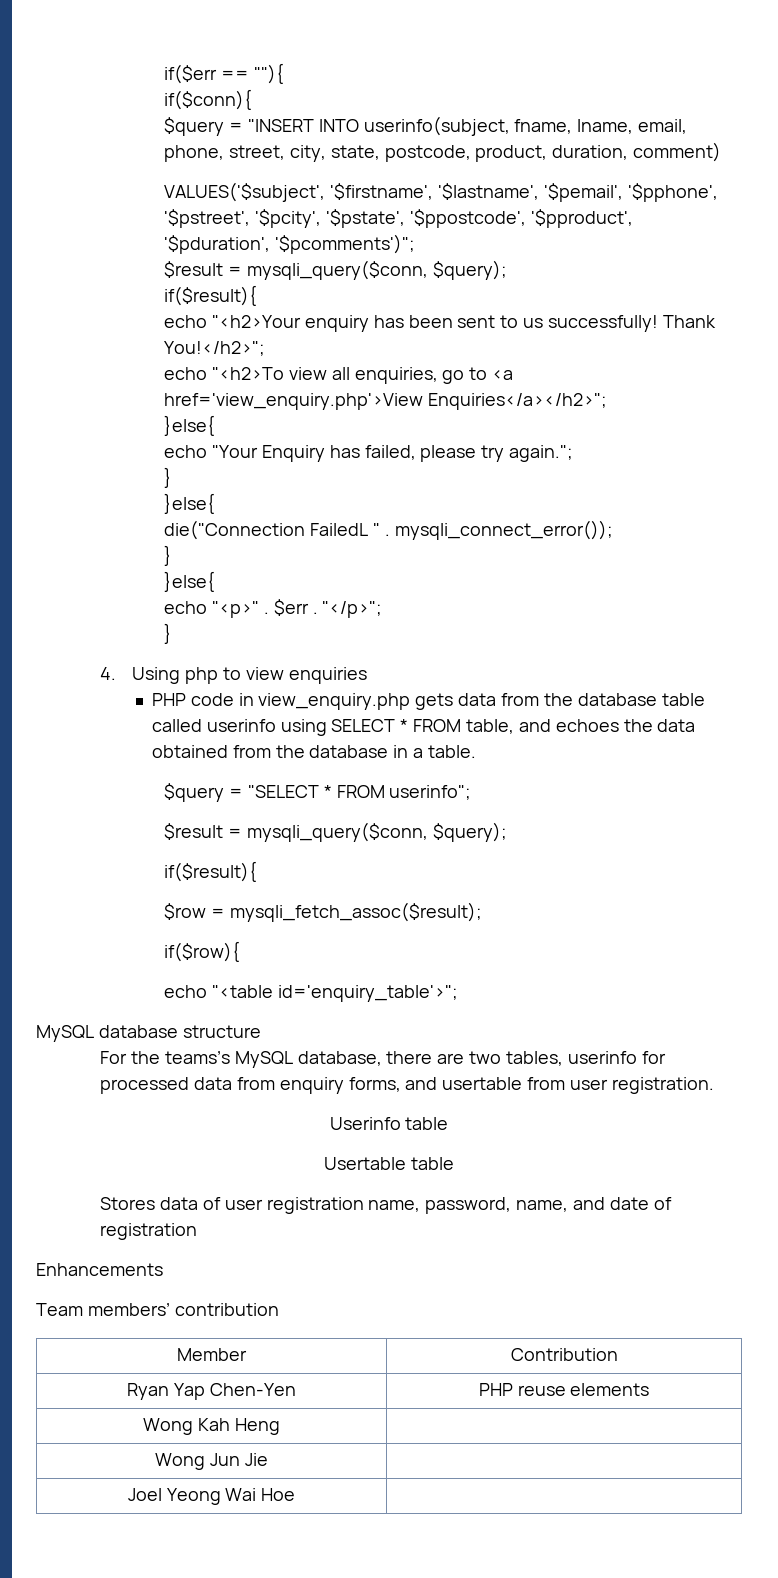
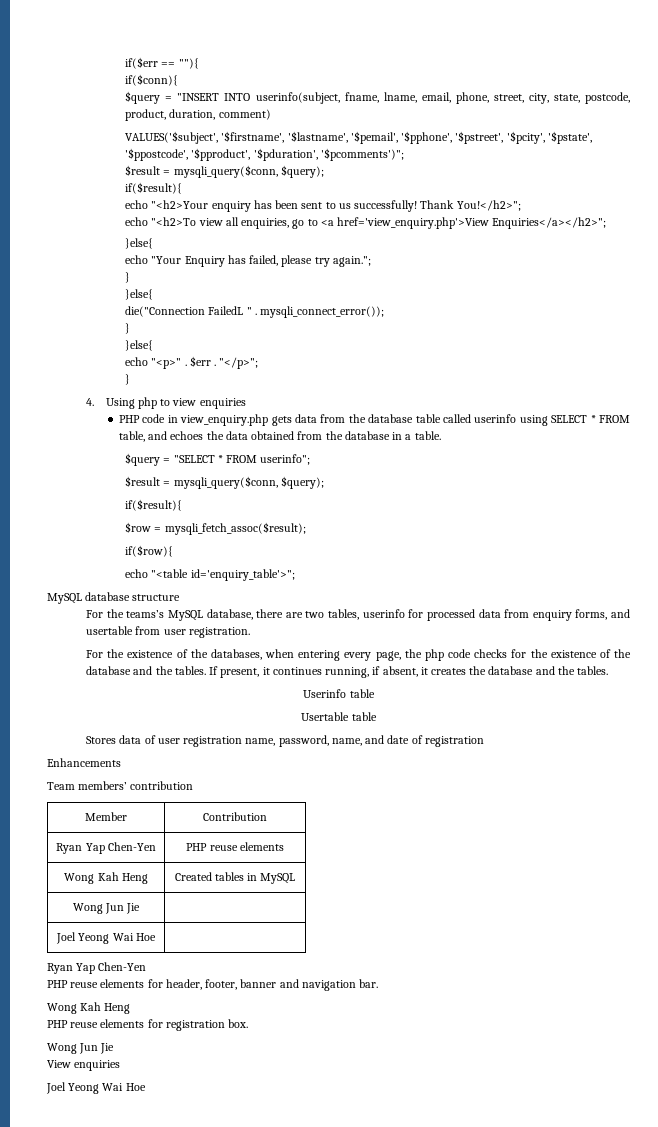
+ For the existence of the databases, when entering every page, the php code checks for the existence of the database and the tables. If present, it continues running, if absent, it creates the database and the tables.
- Wong Kah Heng |
+ Wong Kah Heng | Created tables in MySQL
  Joel Yeong Wai Hoe |
+ Ryan Yap Chen-Yen
+ PHP reuse elements for header, footer, banner and navigation bar.
+ Wong Kah Heng
+ PHP reuse elements for registration box.
+ Wong Jun Jie
+ View enquiries
+ Joel Yeong Wai Hoe

